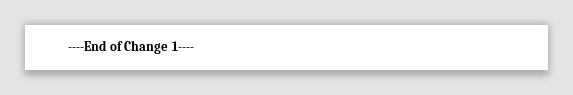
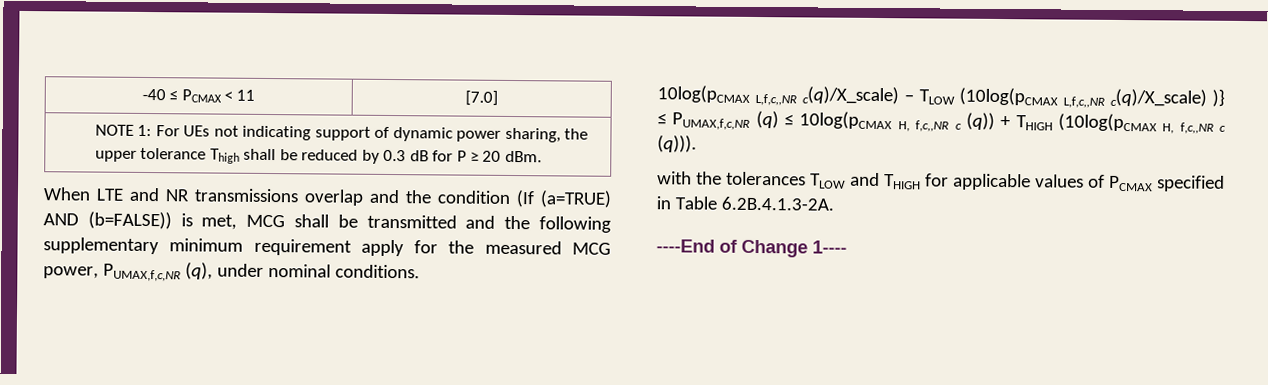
+ -40 ≤ PCMAX < 11 | [7.0]
+ NOTE 1: For UEs not indicating support of dynamic power sharing, the upper tolerance Thigh shall be reduced by 0.3 dB for P ≥ 20 dBm.
+ When LTE and NR transmissions overlap and the condition (If (a=TRUE) AND (b=FALSE)) is met, MCG shall be transmitted and the following supplementary minimum requirement apply for the measured MCG power, PUMAX,f,c,NR (q), under nominal conditions.
+ 10log(pCMAX L,f,c,,NR c(q)/X_scale) – TLOW (10log(pCMAX L,f,c,,NR c(q)/X_scale) )} ≤ PUMAX,f,c,NR (q) ≤ 10log(pCMAX H, f,c,,NR c (q)) + THIGH (10log(pCMAX H, f,c,,NR c (q))).
+ with the tolerances TLOW and THIGH for applicable values of PCMAX specified in Table 6.2B.4.1.3-2A.

